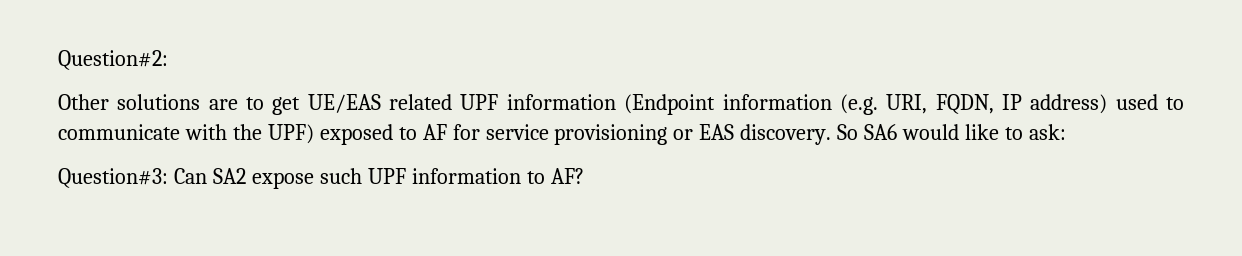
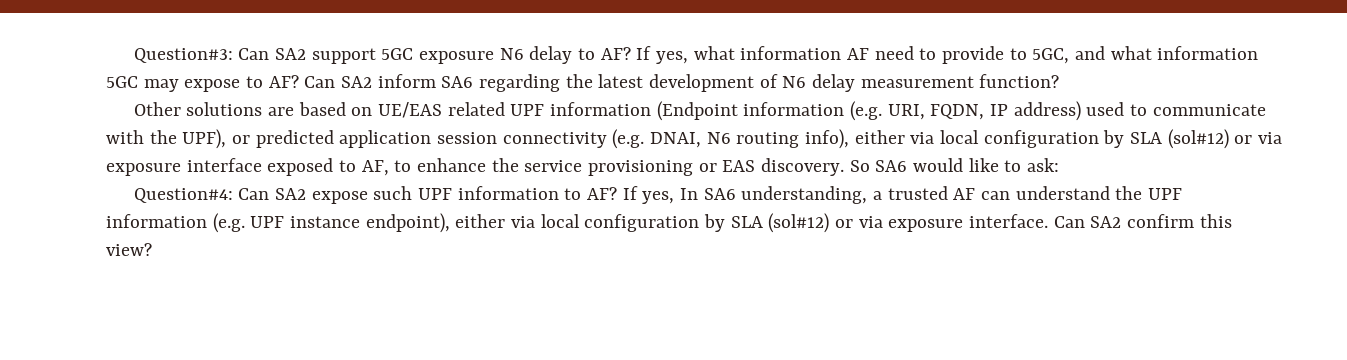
- Question#2:
+ Question#3: Can SA2 support 5GC exposure N6 delay to AF? If yes, what information AF need to provide to 5GC, and what information 5GC may expose to AF? Can SA2 inform SA6 regarding the latest development of N6 delay measurement function?
- Other solutions are to get UE/EAS related UPF information (Endpoint information (e.g. URI, FQDN, IP address) used to communicate with the UPF) exposed to AF for service provisioning or EAS discovery.
+ Other solutions are based on UE/EAS related UPF information (Endpoint information (e.g. URI, FQDN, IP address) used to communicate with the UPF), or predicted application session connectivity (e.g. DNAI, N6 routing info), either via local configuration by SLA (sol#12) or via exposure interface exposed to AF, to enhance the service provisioning or EAS discovery.
- Question#3: Can SA2 expose such UPF information to AF?
+ Question#4: Can SA2 expose such UPF information to AF?
+ If yes, In SA6 understanding, a trusted AF can understand the UPF information (e.g. UPF instance endpoint), either via local configuration by SLA (sol#12) or via exposure interface. Can SA2 confirm this view?

